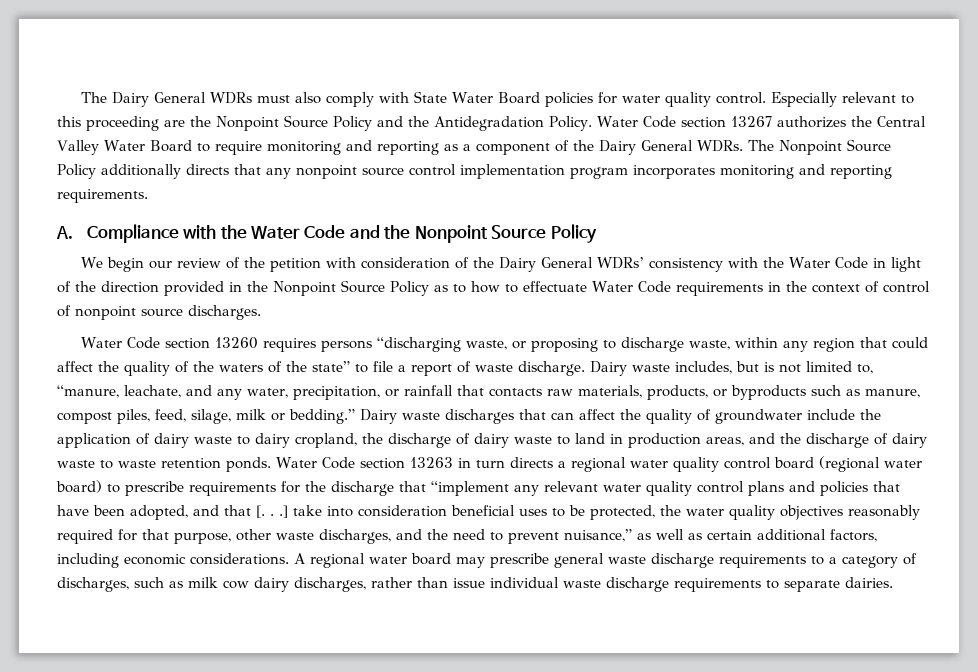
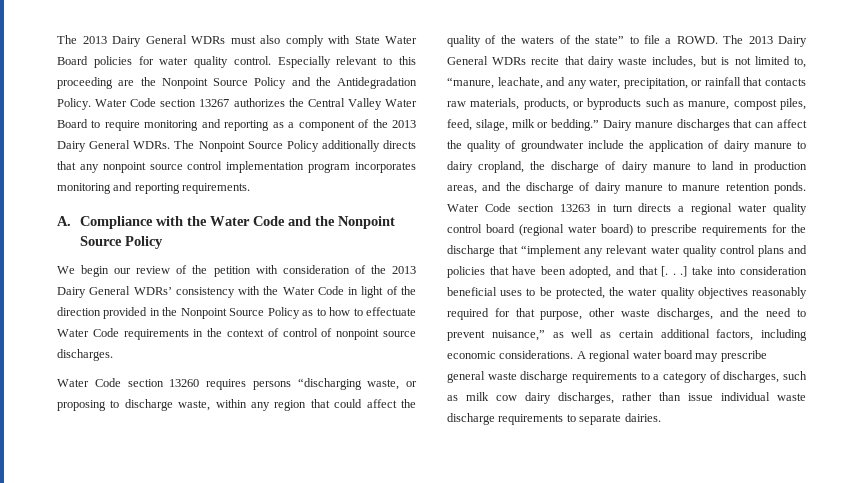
- The Dairy General WDRs must also comply with State Water Board policies for water quality control.
+ The 2013 Dairy General WDRs must also comply with State Water Board policies for water quality control.
- Water Code section 13267 authorizes the Central Valley Water Board to require monitoring and reporting as a component of the Dairy General WDRs.
+ Water Code section 13267 authorizes the Central Valley Water Board to require monitoring and reporting as a component of the 2013 Dairy General WDRs.
- We begin our review of the petition with consideration of the Dairy General WDRs’ consistency with the Water Code in light of the direction provided in the Nonpoint Source Policy as to how to effectuate Water Code requirements in the context of control of nonpoint source discharges.
+ We begin our review of the petition with consideration of the 2013 Dairy General WDRs’ consistency with the Water Code in light of the direction provided in the Nonpoint Source Policy as to how to effectuate Water Code requirements in the context of control of nonpoint source discharges.
- Water Code section 13260 requires persons “discharging waste, or proposing to discharge waste, within any region that could affect the quality of the waters of the state” to file a report of waste discharge. Dairy waste includes, but is not limited to, “manure, leachate, and any water, precipitation, or rainfall that contacts raw materials, products, or byproducts such as manure, compost piles, feed, silage, milk or bedding.”
+ Water Code section 13260 requires persons “discharging waste, or proposing to discharge waste, within any region that could affect the quality of the waters of the state” to file a ROWD. The 2013 Dairy General WDRs recite that dairy waste includes, but is not limited to, “manure, leachate, and any water, precipitation, or rainfall that contacts raw materials, products, or byproducts such as manure, compost piles, feed, silage, milk or bedding.”
- Dairy waste discharges that can affect the quality of groundwater include the application of dairy waste to dairy cropland, the discharge of dairy waste to land in production areas, and the discharge of dairy waste to waste retention ponds.
+ Dairy manure discharges that can affect the quality of groundwater include the application of dairy manure to dairy cropland, the discharge of dairy manure to land in production areas, and the discharge of dairy manure to manure retention ponds.

